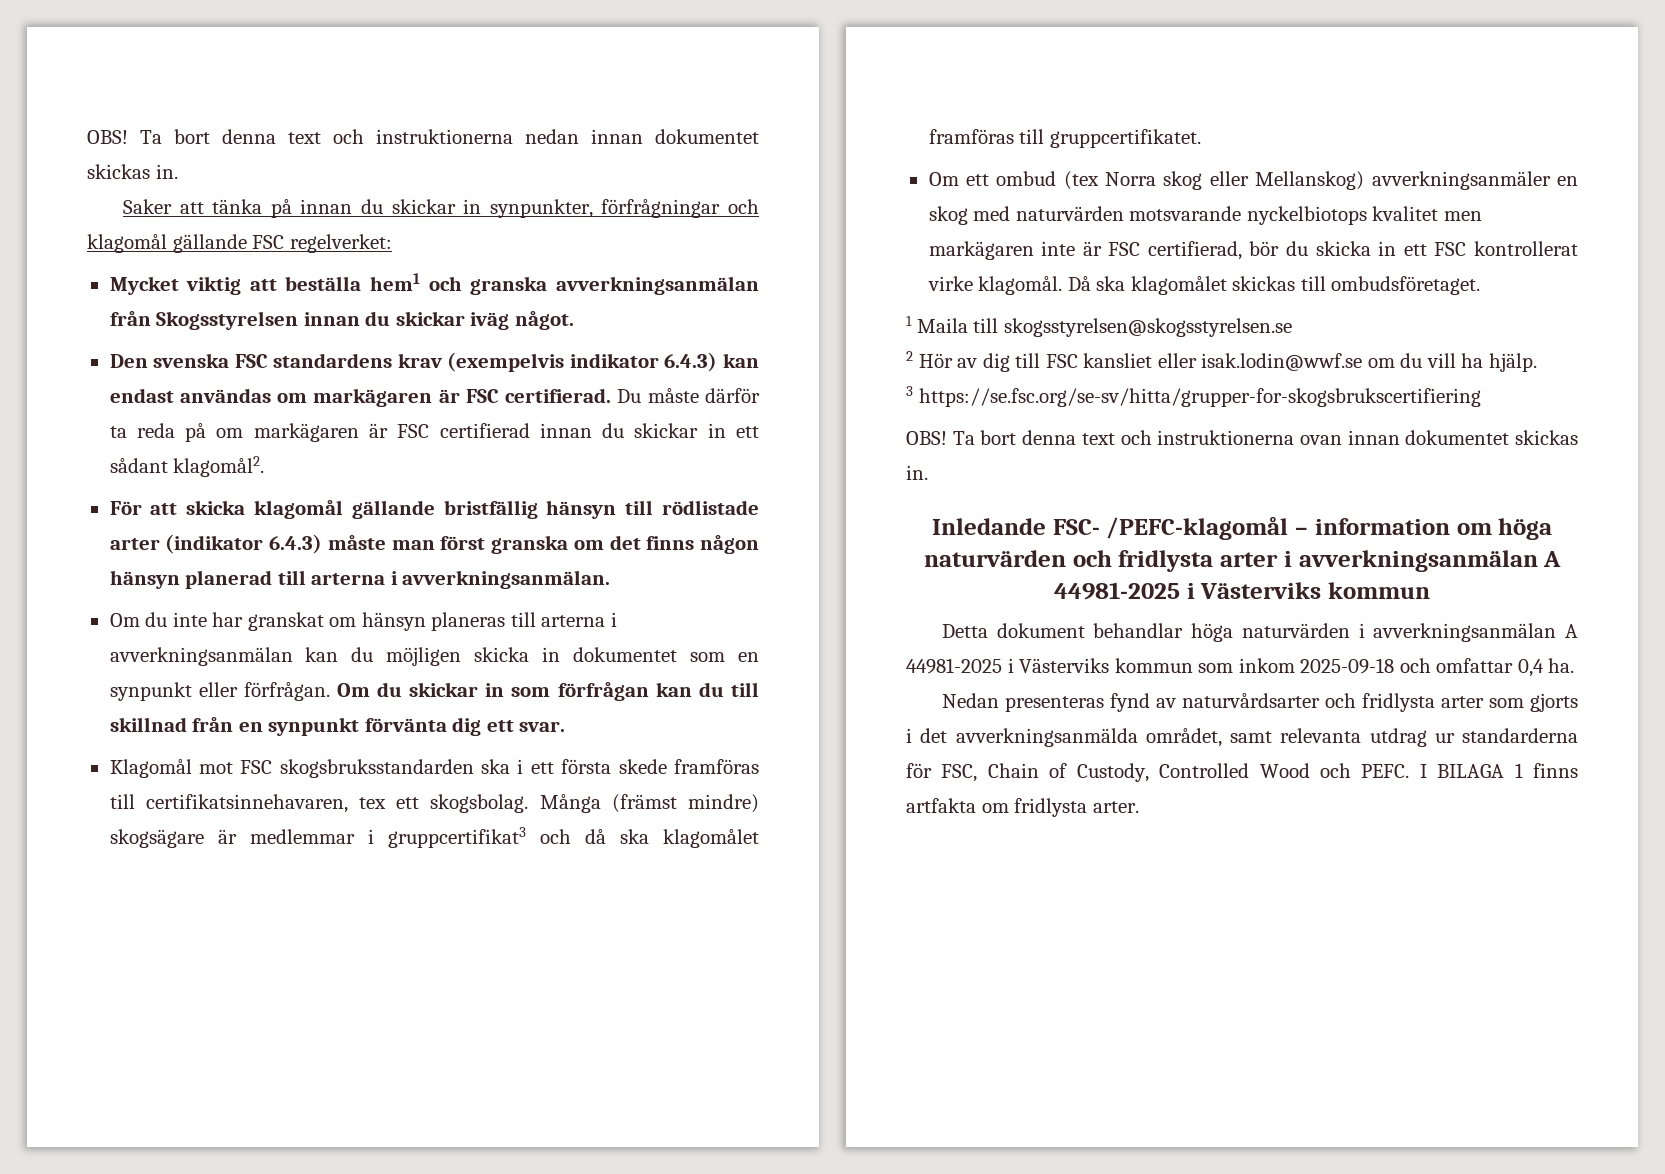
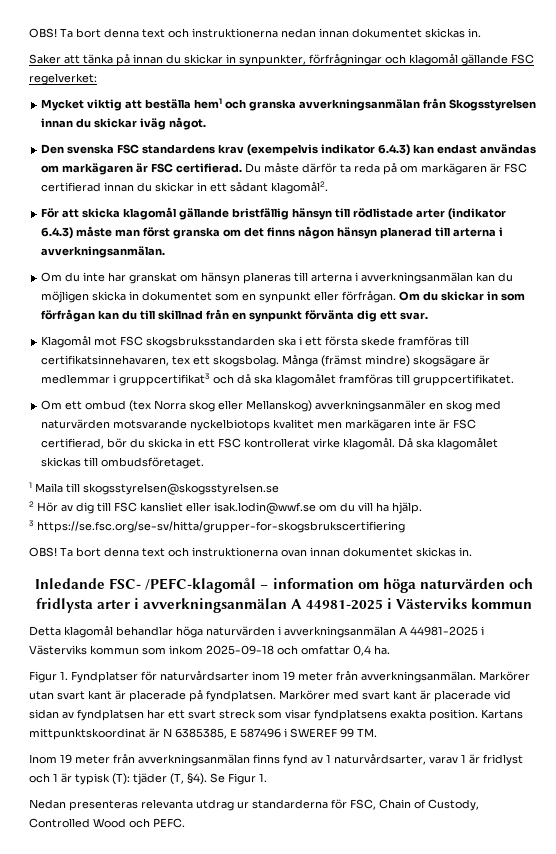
- Detta dokument behandlar höga naturvärden i avverkningsanmälan A 44981-2025 i Västerviks kommun som inkom 2025-09-18 och omfattar 0,4 ha.
+ Detta klagomål behandlar höga naturvärden i avverkningsanmälan A 44981-2025 i Västerviks kommun som inkom 2025-09-18 och omfattar 0,4 ha.
- Nedan presenteras fynd av naturvårdsarter och fridlysta arter som gjorts i det avverkningsanmälda området, samt relevanta utdrag ur standarderna för FSC, Chain of Custody, Controlled Wood och PEFC. I BILAGA 1 finns artfakta om fridlysta arter.
+ Figur 1. Fyndplatser för naturvårdsarter inom 19 meter från avverkningsanmälan. Markörer utan svart kant är placerade på fyndplatsen. Markörer med svart kant är placerade vid sidan av fyndplatsen har ett svart streck som visar fyndplatsens exakta position. Kartans mittpunktskoordinat är N 6385385, E 587496 i SWEREF 99 TM.
+ Inom 19 meter från avverkningsanmälan finns fynd av 1 naturvårdsarter, varav 1 är fridlyst och 1 är typisk (T): tjäder (T, §4). Se Figur 1.
+ Nedan presenteras relevanta utdrag ur standarderna för FSC, Chain of Custody, Controlled Wood och PEFC.

